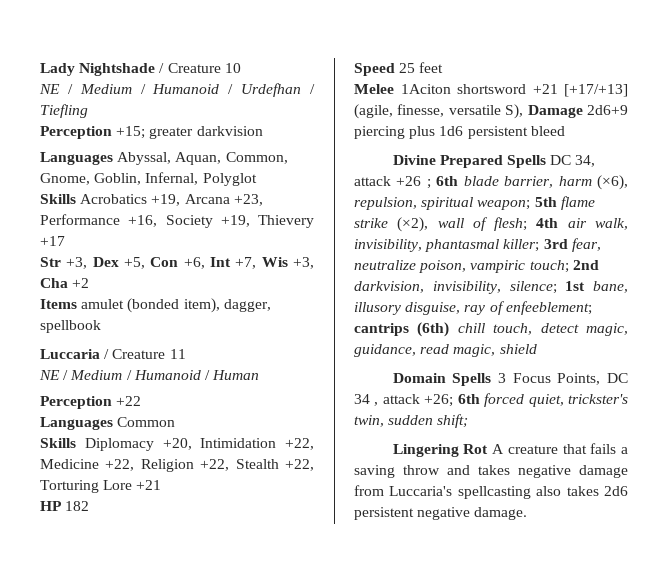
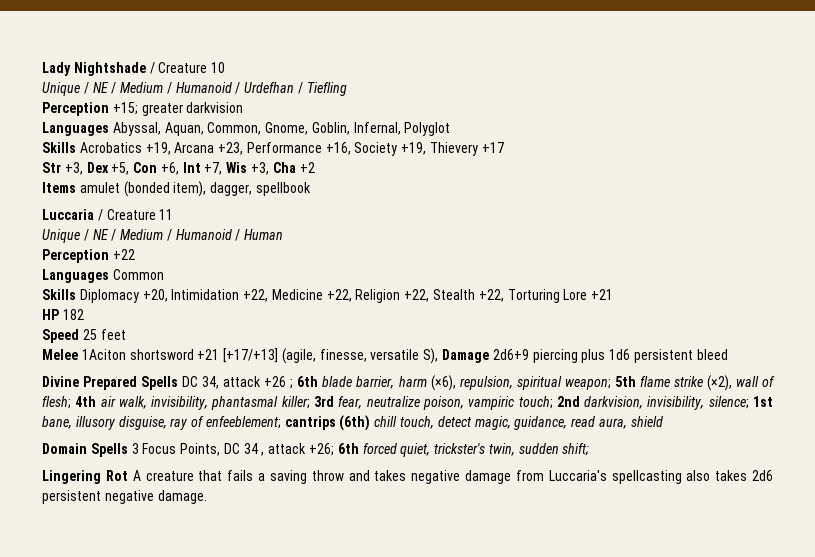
- NE / Medium / Humanoid / Urdefhan / Tiefling
+ Unique / NE / Medium / Humanoid / Urdefhan / Tiefling
- NE / Medium / Humanoid / Human
+ Unique / NE / Medium / Humanoid / Human
- Divine Prepared Spells DC 34, attack +26 ; 6th blade barrier, harm (×6), repulsion, spiritual weapon; 5th flame strike (×2), wall of flesh; 4th air walk, invisibility, phantasmal killer; 3rd fear, neutralize poison, vampiric touch; 2nd darkvision, invisibility, silence; 1st bane, illusory disguise, ray of enfeeblement; cantrips (6th) chill touch, detect magic, guidance, read magic, shield
+ Divine Prepared Spells DC 34, attack +26 ; 6th blade barrier, harm (×6), repulsion, spiritual weapon; 5th flame strike (×2), wall of flesh; 4th air walk, invisibility, phantasmal killer; 3rd fear, neutralize poison, vampiric touch; 2nd darkvision, invisibility, silence; 1st bane, illusory disguise, ray of enfeeblement; cantrips (6th) chill touch, detect magic, guidance, read aura, shield

